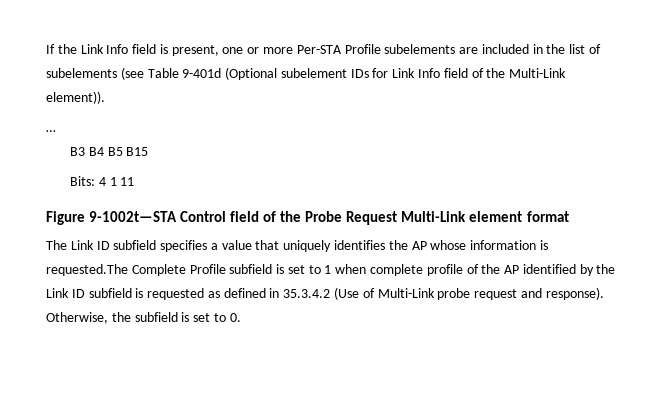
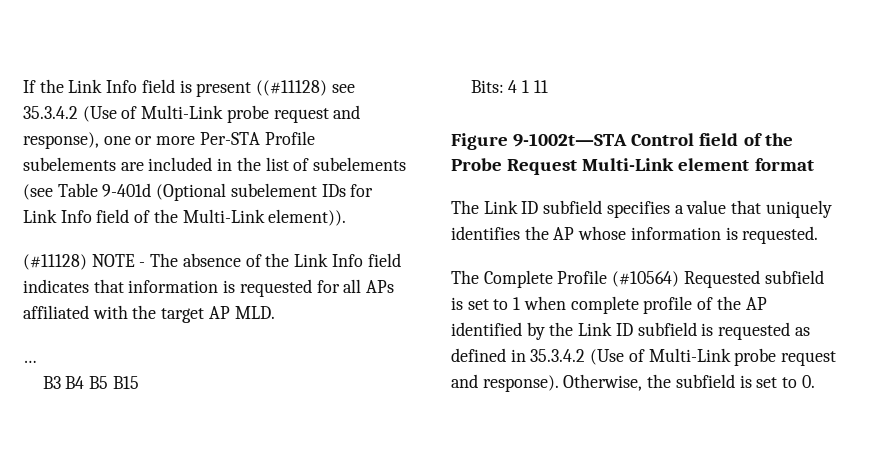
- If the Link Info field is present, one or more Per-STA Profile subelements are included in the list of subelements (see Table 9-401d (Optional subelement IDs for Link Info field of the Multi-Link element)).
+ If the Link Info field is present ((#11128) see 35.3.4.2 (Use of Multi-Link probe request and response), one or more Per-STA Profile subelements are included in the list of subelements (see Table 9-401d (Optional subelement IDs for Link Info field of the Multi-Link element)).
+ (#11128) NOTE - The absence of the Link Info field indicates that information is requested for all APs affiliated with the target AP MLD.
- The Link ID subfield specifies a value that uniquely identifies the AP whose information is requested.The Complete Profile subfield is set to 1 when complete profile of the AP identified by the Link ID subfield is requested as defined in 35.3.4.2 (Use of Multi-Link probe request and response).
+ The Link ID subfield specifies a value that uniquely identifies the AP whose information is requested.
+ The Complete Profile (#10564) Requested subfield is set to 1 when complete profile of the AP identified by the Link ID subfield is requested as defined in 35.3.4.2 (Use of Multi-Link probe request and response).

